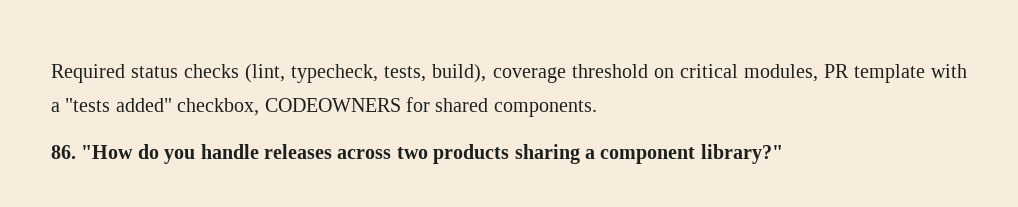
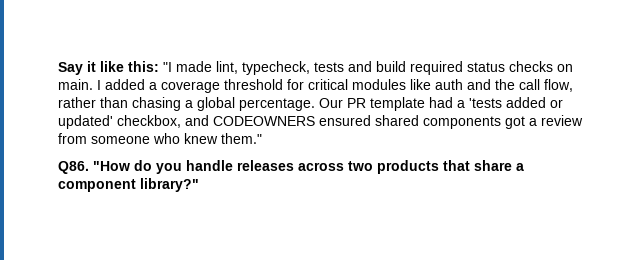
- Required status checks (lint, typecheck, tests, build), coverage threshold on critical modules, PR template with a "tests added" checkbox, CODEOWNERS for shared components.
- 86. "How do you handle releases across two products sharing a component library?"
+ Say it like this: "I made lint, typecheck, tests and build required status checks on main. I added a coverage threshold for critical modules like auth and the call flow, rather than chasing a global percentage. Our PR template had a 'tests added or updated' checkbox, and CODEOWNERS ensured shared components got a review from someone who knew them."
+ Q86. "How do you handle releases across two products that share a component library?"

